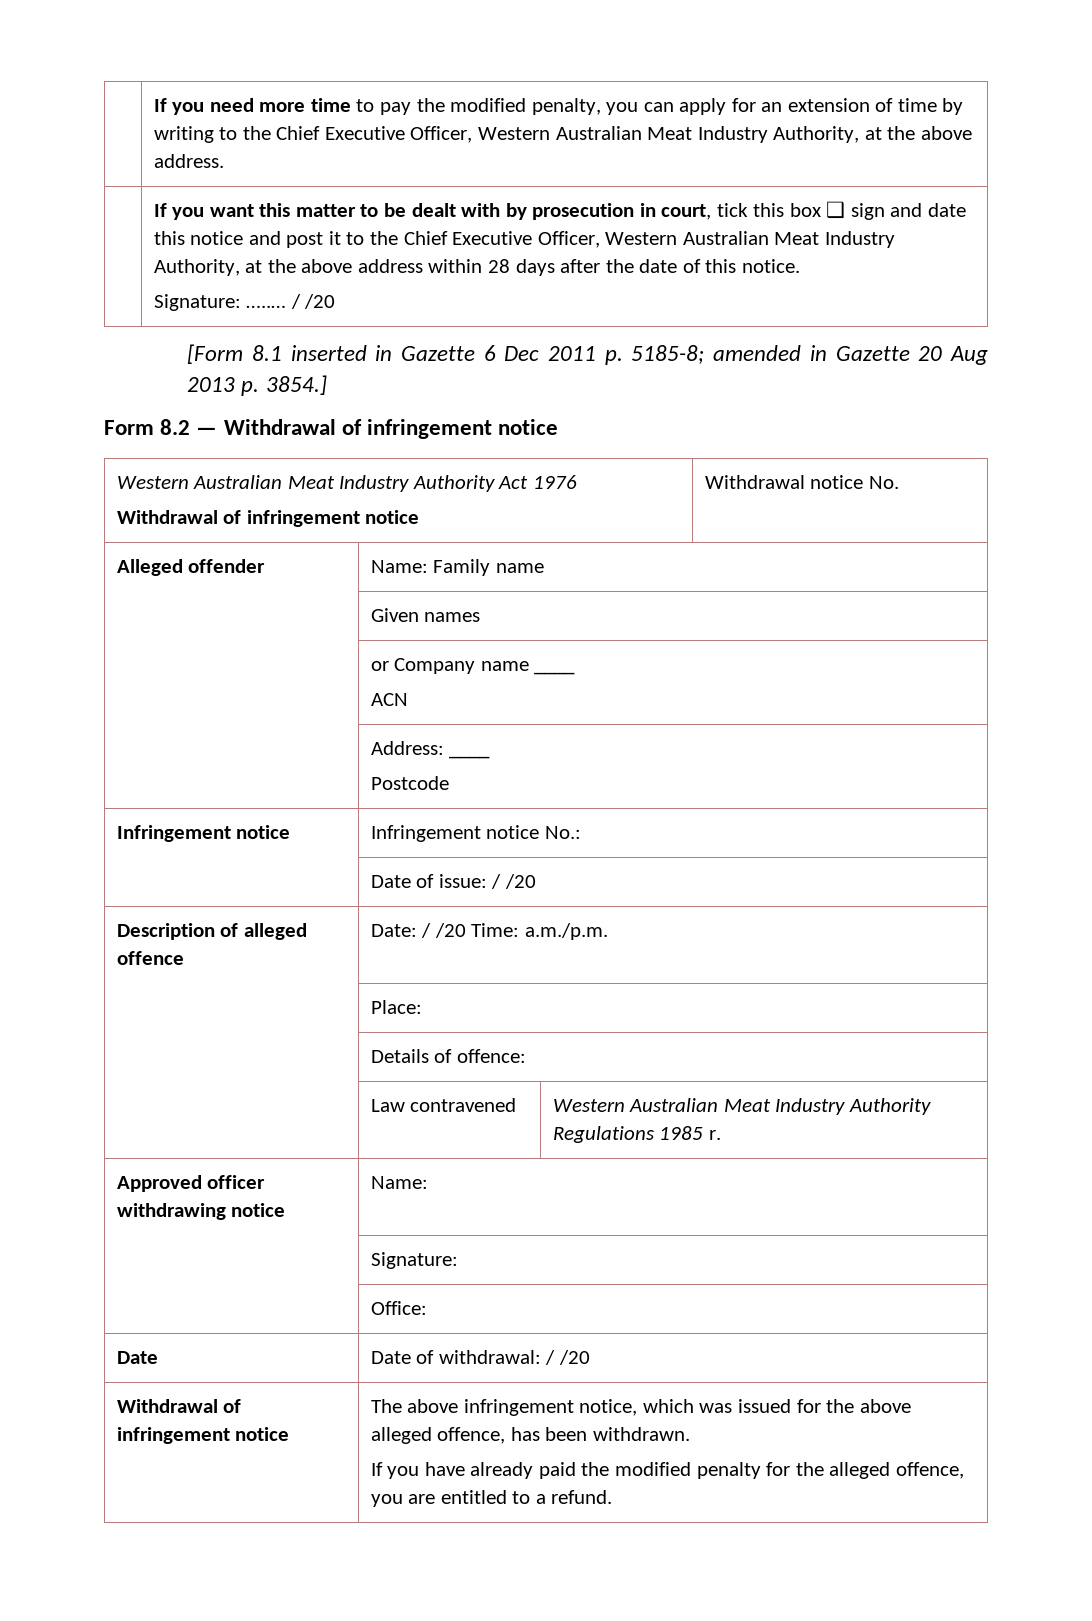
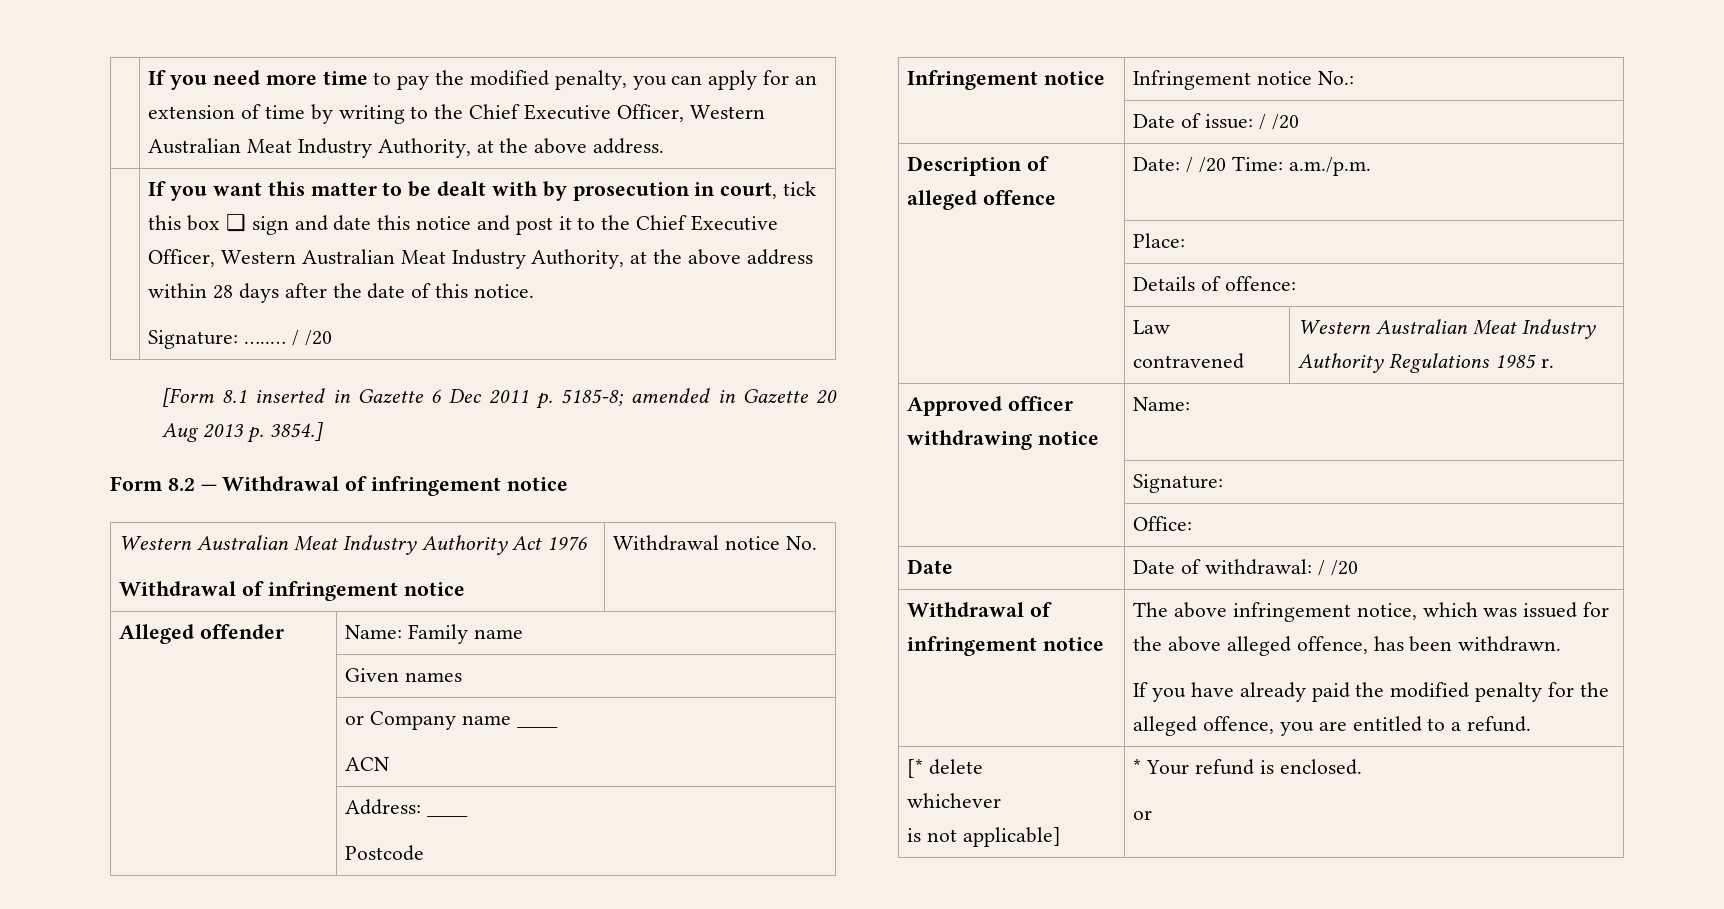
+ [* delete
+ whichever
+ is not applicable] | * Your refund is enclosed.
+ or

